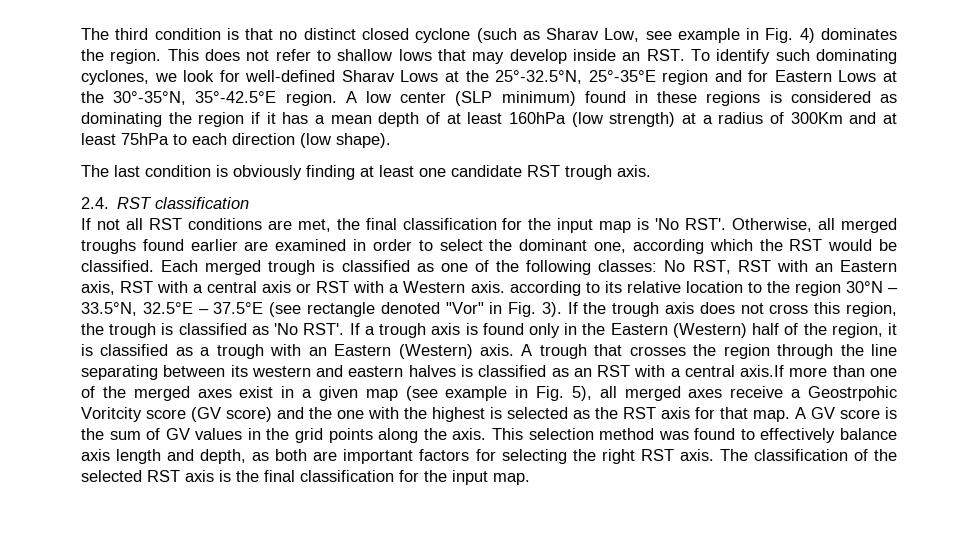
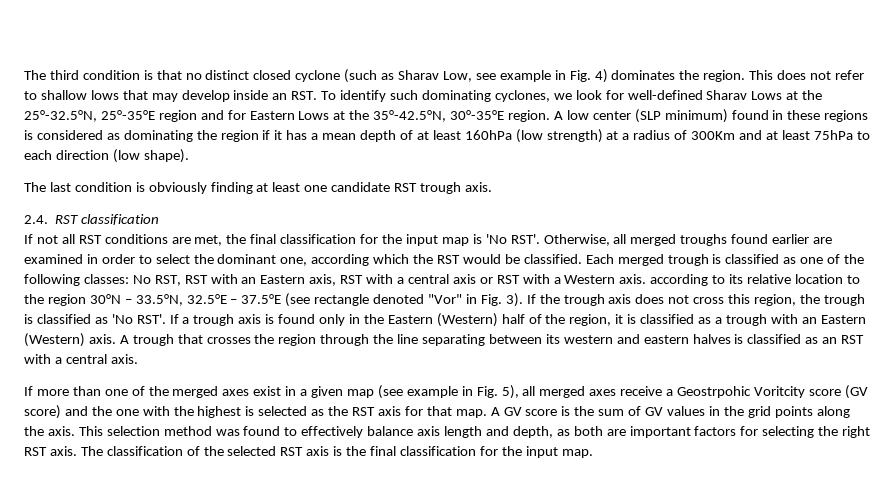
- This does not refer to shallow lows that may develop inside an RST. To identify such dominating cyclones, we look for well-defined Sharav Lows at the 25°-32.5°N, 25°-35°E region and for Eastern Lows at the 30°-35°N, 35°-42.5°E region.
+ This does not refer to shallow lows that may develop inside an RST. To identify such dominating cyclones, we look for well-defined Sharav Lows at the 25°-32.5°N, 25°-35°E region and for Eastern Lows at the 35°-42.5°N, 30°-35°E region.
- A trough that crosses the region through the line separating between its western and eastern halves is classified as an RST with a central axis.If more than one of the merged axes exist in a given map (see example in Fig. 5), all merged axes receive a Geostrpohic Voritcity score (GV score) and the one with the highest is selected as the RST axis for that map.
+ A trough that crosses the region through the line separating between its western and eastern halves is classified as an RST with a central axis.
+ If more than one of the merged axes exist in a given map (see example in Fig. 5), all merged axes receive a Geostrpohic Voritcity score (GV score) and the one with the highest is selected as the RST axis for that map.

